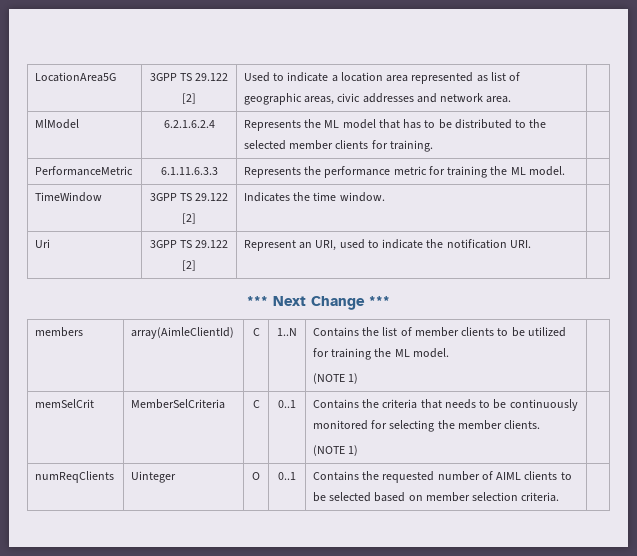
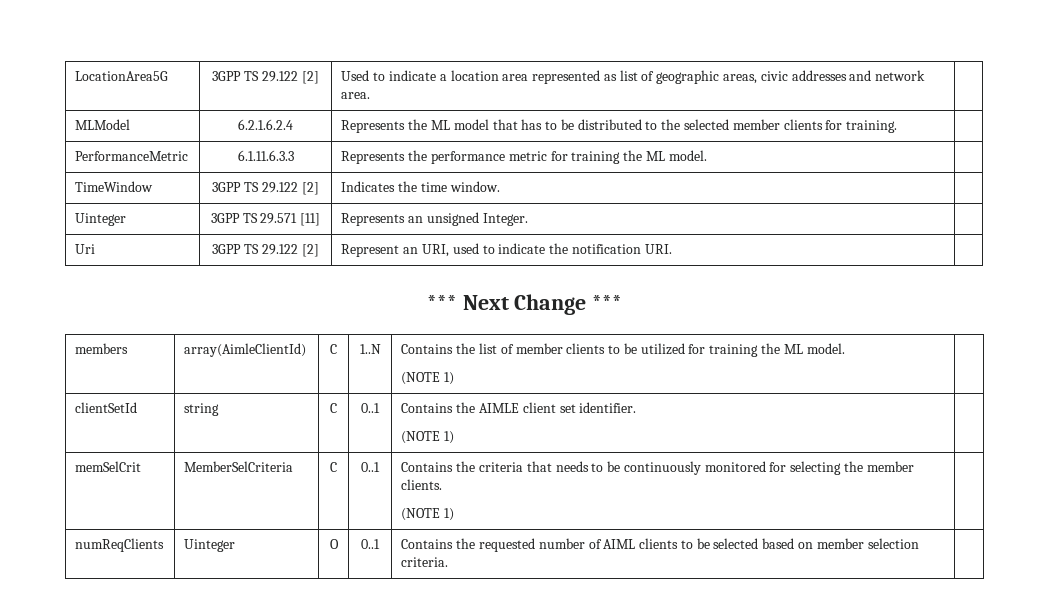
- MlModel | 6.2.1.6.2.4 | Represents the ML model that has to be distributed to the selected member clients for training. |
+ MLModel | 6.2.1.6.2.4 | Represents the ML model that has to be distributed to the selected member clients for training. |
+ Uinteger | 3GPP TS 29.571 [11] | Represents an unsigned Integer. |
+ clientSetId | string | C | 0..1 | Contains the AIMLE client set identifier.
+ (NOTE 1) |

